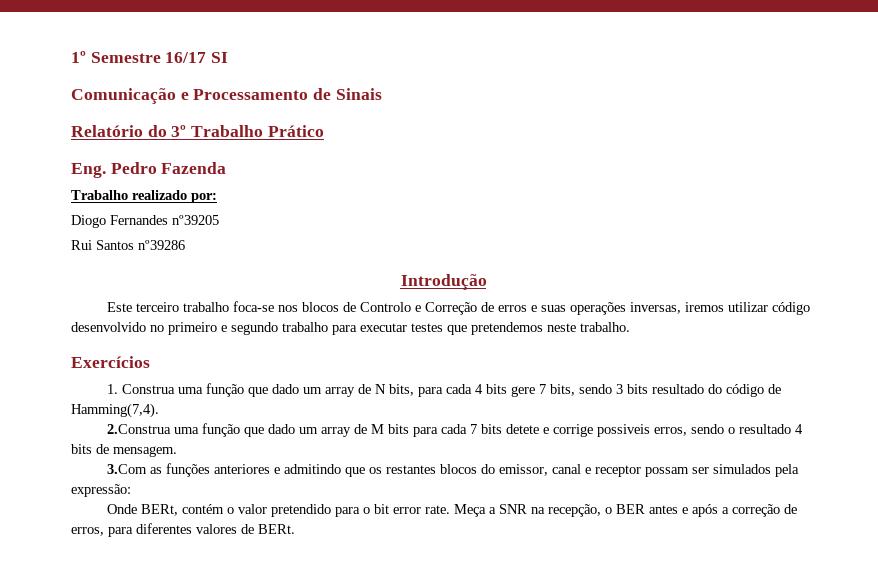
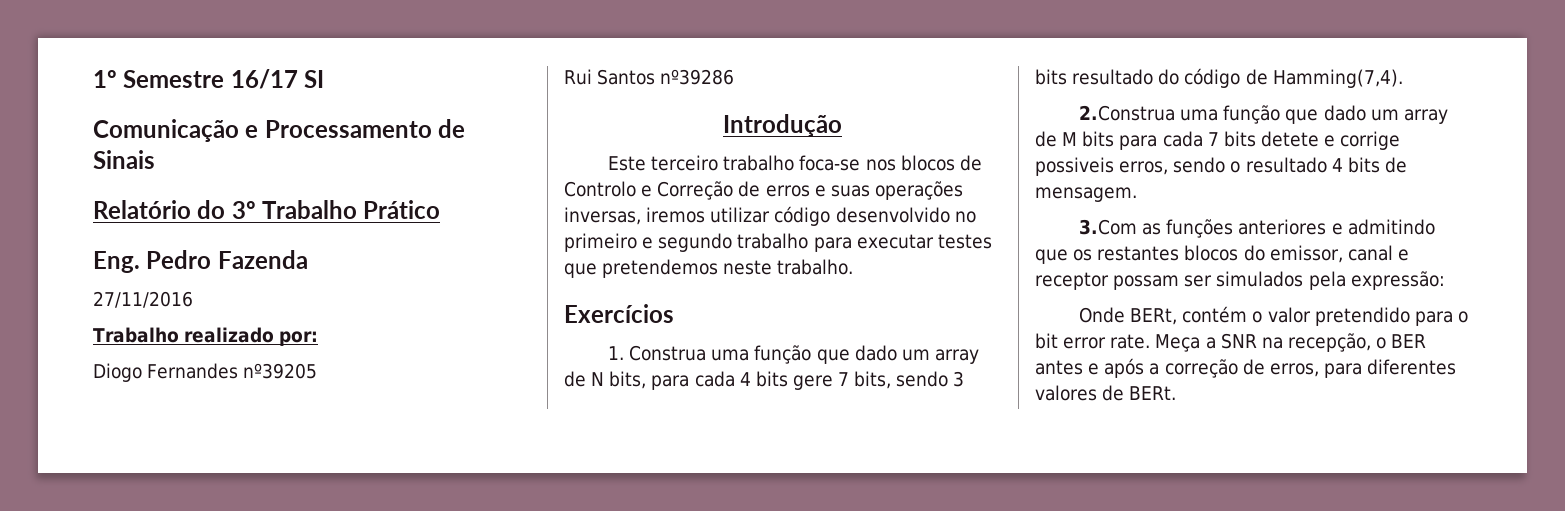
+ 27/11/2016

